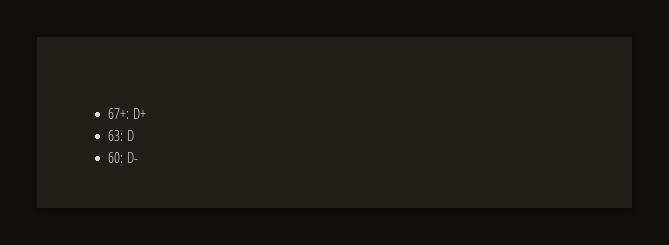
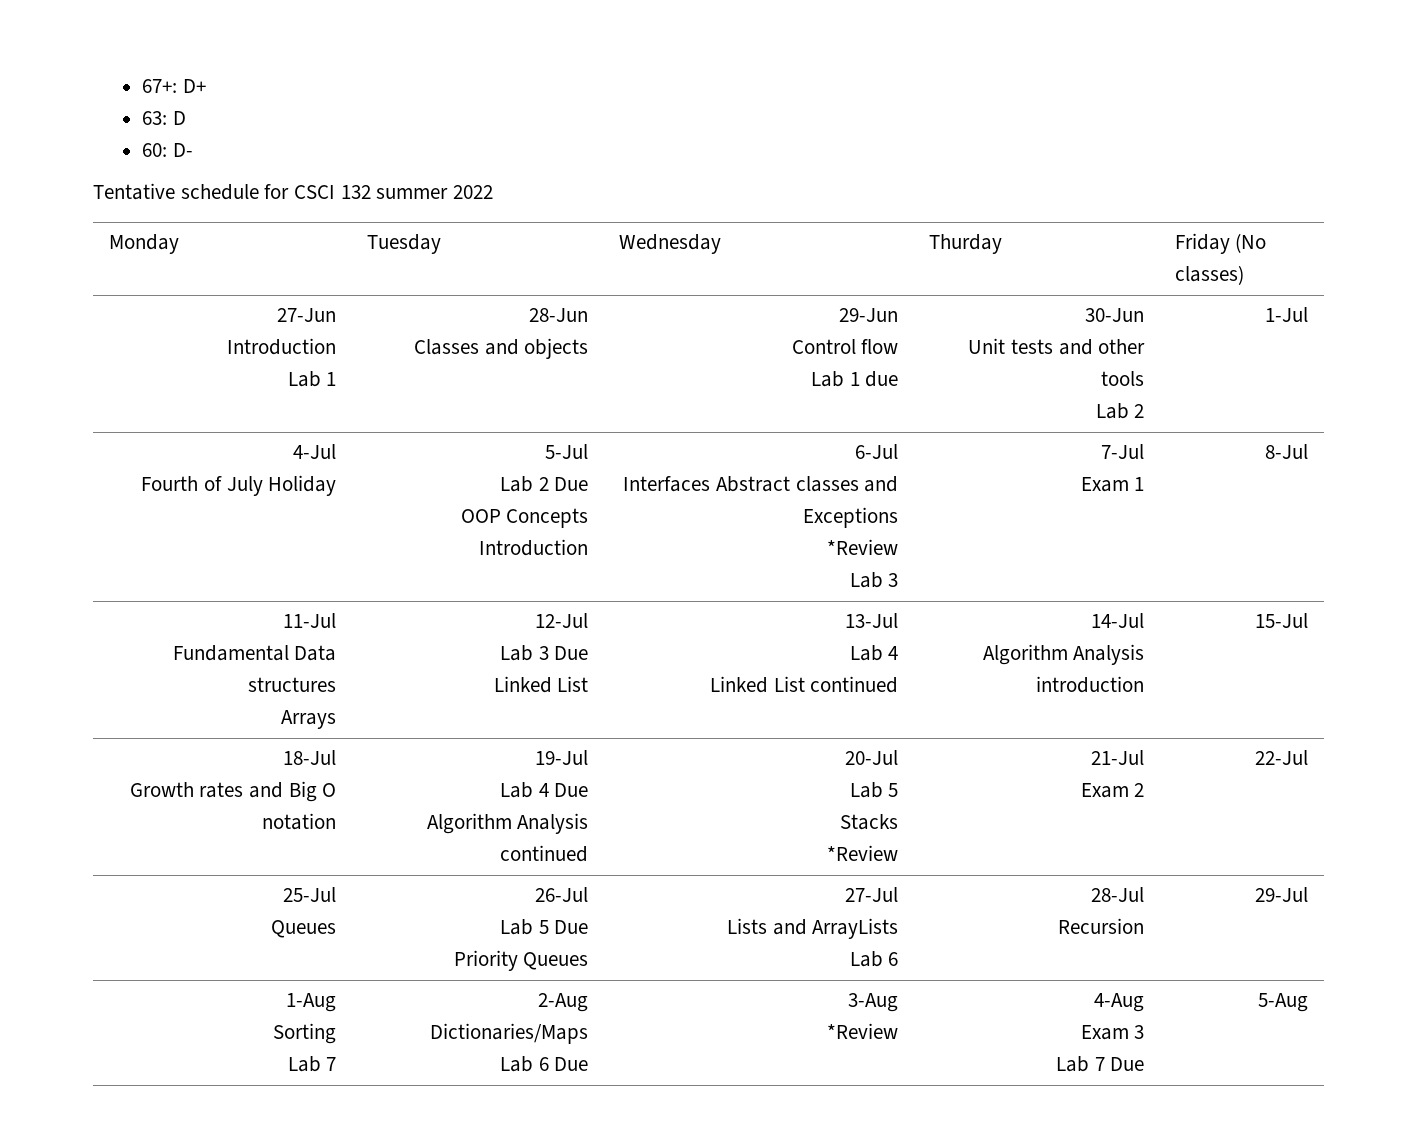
+ Tentative schedule for CSCI 132 summer 2022
+ Monday | Tuesday | Wednesday | Thurday | Friday (No classes)
+ 27-Jun
+ Introduction
+ Lab 1 | 28-Jun
+ Classes and objects | 29-Jun
+ Control flow
+ Lab 1 due | 30-Jun
+ Unit tests and other tools
+ Lab 2 | 1-Jul
+ 4-Jul
+ Fourth of July Holiday | 5-Jul
+ Lab 2 Due
+ OOP Concepts Introduction | 6-Jul
+ Interfaces Abstract classes and Exceptions
+ *Review
+ Lab 3 | 7-Jul
+ Exam 1 | 8-Jul
+ 11-Jul
+ Fundamental Data structures
+ Arrays | 12-Jul
+ Lab 3 Due
+ Linked List | 13-Jul
+ Lab 4
+ Linked List continued | 14-Jul
+ Algorithm Analysis introduction | 15-Jul
+ 18-Jul
+ Growth rates and Big O notation | 19-Jul
+ Lab 4 Due
+ Algorithm Analysis continued | 20-Jul
+ Lab 5
+ Stacks
+ *Review | 21-Jul
+ Exam 2 | 22-Jul
+ 25-Jul
+ Queues | 26-Jul
+ Lab 5 Due
+ Priority Queues | 27-Jul
+ Lists and ArrayLists
+ Lab 6 | 28-Jul
+ Recursion | 29-Jul
+ 1-Aug
+ Sorting
+ Lab 7 | 2-Aug
+ Dictionaries/Maps
+ Lab 6 Due | 3-Aug
+ *Review | 4-Aug
+ Exam 3
+ Lab 7 Due | 5-Aug

